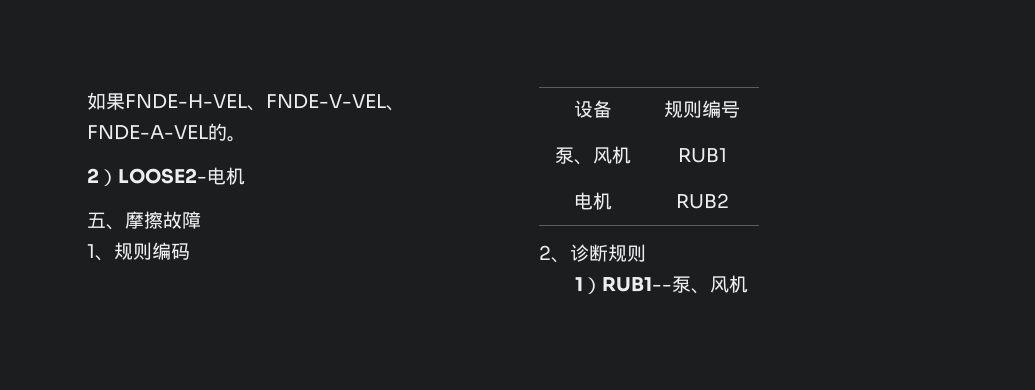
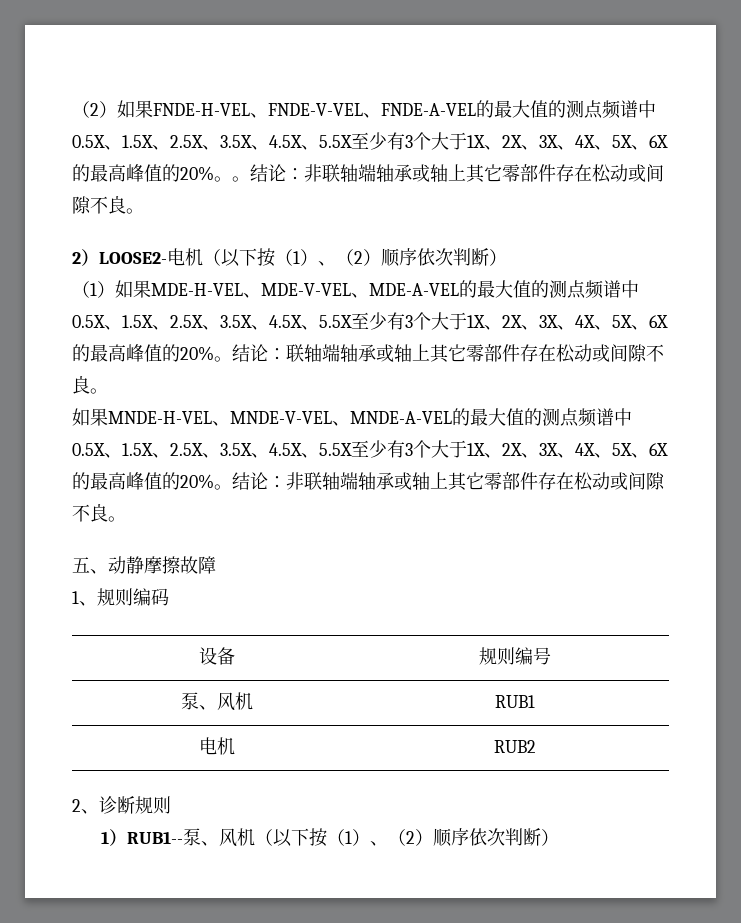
- 如果FNDE-H-VEL、FNDE-V-VEL、FNDE-A-VEL的。
- 2）LOOSE2-电机
+ （2）如果FNDE-H-VEL、FNDE-V-VEL、FNDE-A-VEL的最大值的测点频谱中0.5X、1.5X、2.5X、3.5X、4.5X、5.5X至少有3个大于1X、2X、3X、4X、5X、6X的最高峰值的20%。。结论：非联轴端轴承或轴上其它零部件存在松动或间隙不良。
+ 2）LOOSE2-电机（以下按（1）、（2）顺序依次判断）
+ （1）如果MDE-H-VEL、MDE-V-VEL、MDE-A-VEL的最大值的测点频谱中0.5X、1.5X、2.5X、3.5X、4.5X、5.5X至少有3个大于1X、2X、3X、4X、5X、6X的最高峰值的20%。结论：联轴端轴承或轴上其它零部件存在松动或间隙不良。
+ 如果MNDE-H-VEL、MNDE-V-VEL、MNDE-A-VEL的最大值的测点频谱中0.5X、1.5X、2.5X、3.5X、4.5X、5.5X至少有3个大于1X、2X、3X、4X、5X、6X的最高峰值的20%。结论：非联轴端轴承或轴上其它零部件存在松动或间隙不良。
- 五、摩擦故障
+ 五、动静摩擦故障
- 1）RUB1--泵、风机
+ 1）RUB1--泵、风机（以下按（1）、（2）顺序依次判断）

